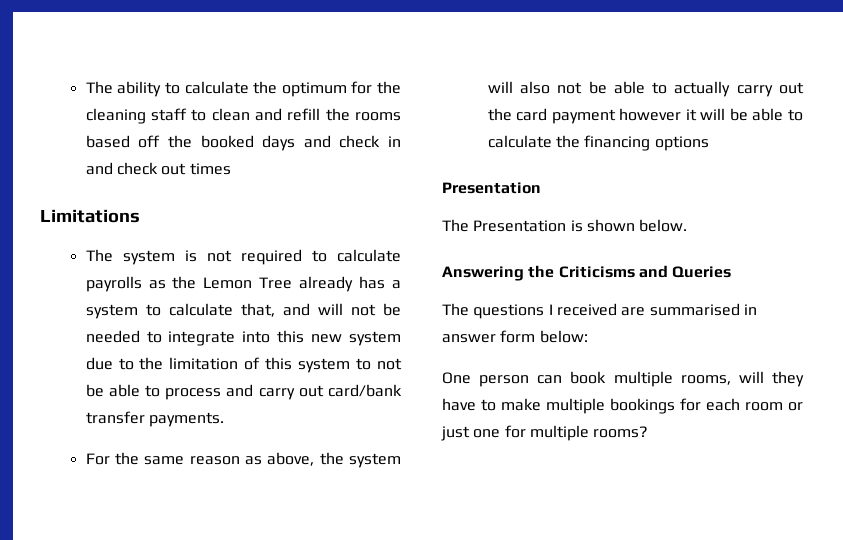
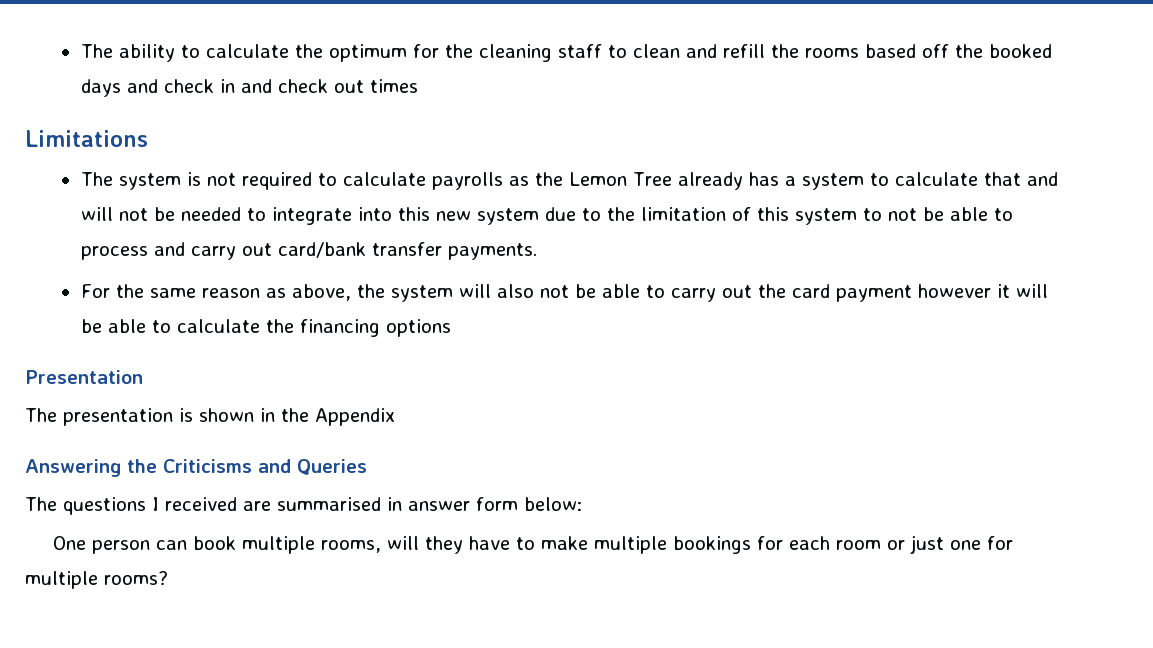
- The system is not required to calculate payrolls as the Lemon Tree already has a system to calculate that, and will not be needed to integrate into this new system due to the limitation of this system to not be able to process and carry out card/bank transfer payments.
+ The system is not required to calculate payrolls as the Lemon Tree already has a system to calculate that and will not be needed to integrate into this new system due to the limitation of this system to not be able to process and carry out card/bank transfer payments.
- For the same reason as above, the system will also not be able to actually carry out the card payment however it will be able to calculate the financing options
+ For the same reason as above, the system will also not be able to carry out the card payment however it will be able to calculate the financing options
- The Presentation is shown below.
+ The presentation is shown in the Appendix

